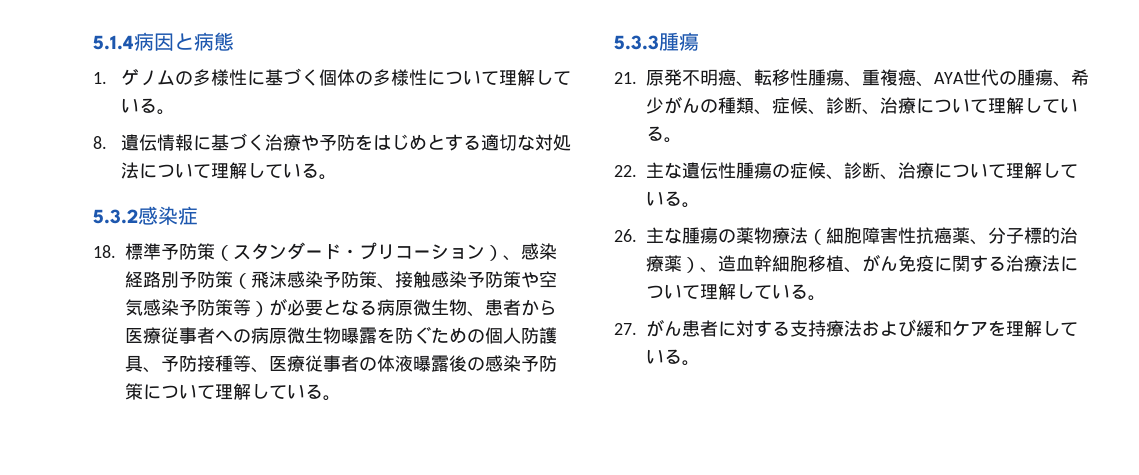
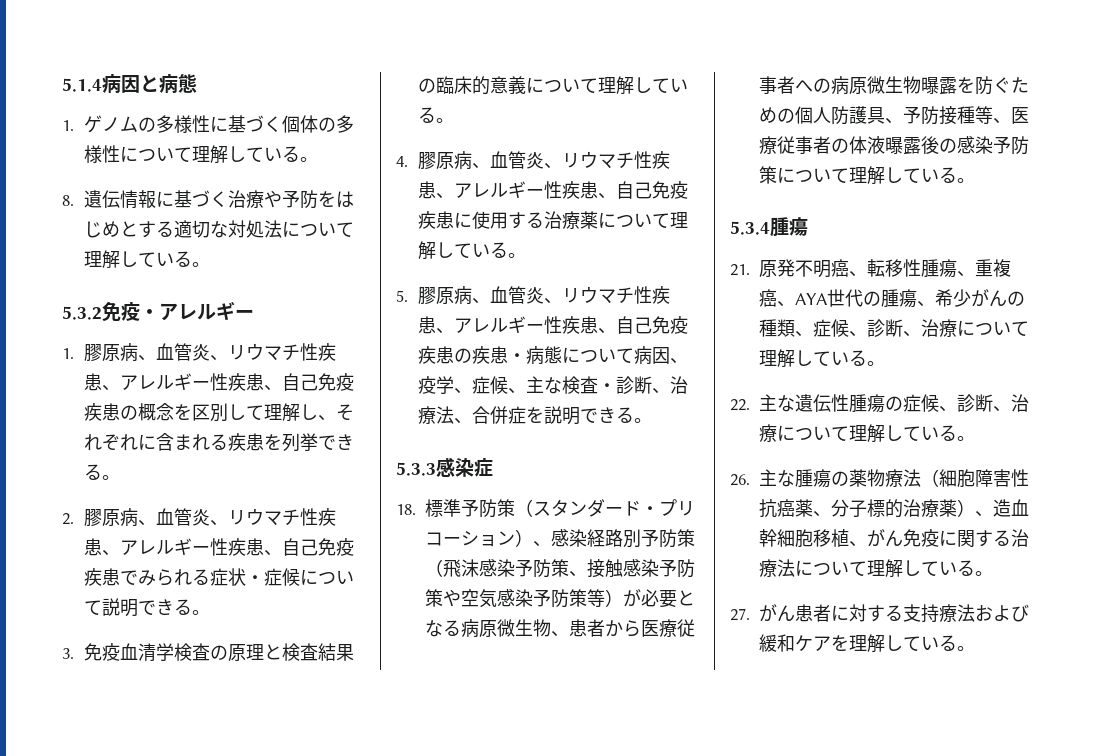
- 5.3.2感染症
+ 5.3.2免疫・アレルギー
+ 1.膠原病、血管炎、リウマチ性疾患、アレルギー性疾患、自己免疫疾患の概念を区別して理解し、それぞれに含まれる疾患を列挙できる。
+ 2.膠原病、血管炎、リウマチ性疾患、アレルギー性疾患、自己免疫疾患でみられる症状・症候について説明できる。
+ 3.免疫血清学検査の原理と検査結果の臨床的意義について理解している。
+ 4.膠原病、血管炎、リウマチ性疾患、アレルギー性疾患、自己免疫疾患に使用する治療薬について理解している。
+ 5.膠原病、血管炎、リウマチ性疾患、アレルギー性疾患、自己免疫疾患の疾患・病態について病因、疫学、症候、主な検査・診断、治療法、合併症を説明できる。
+ 5.3.3感染症
- 5.3.3腫瘍
+ 5.3.4腫瘍

